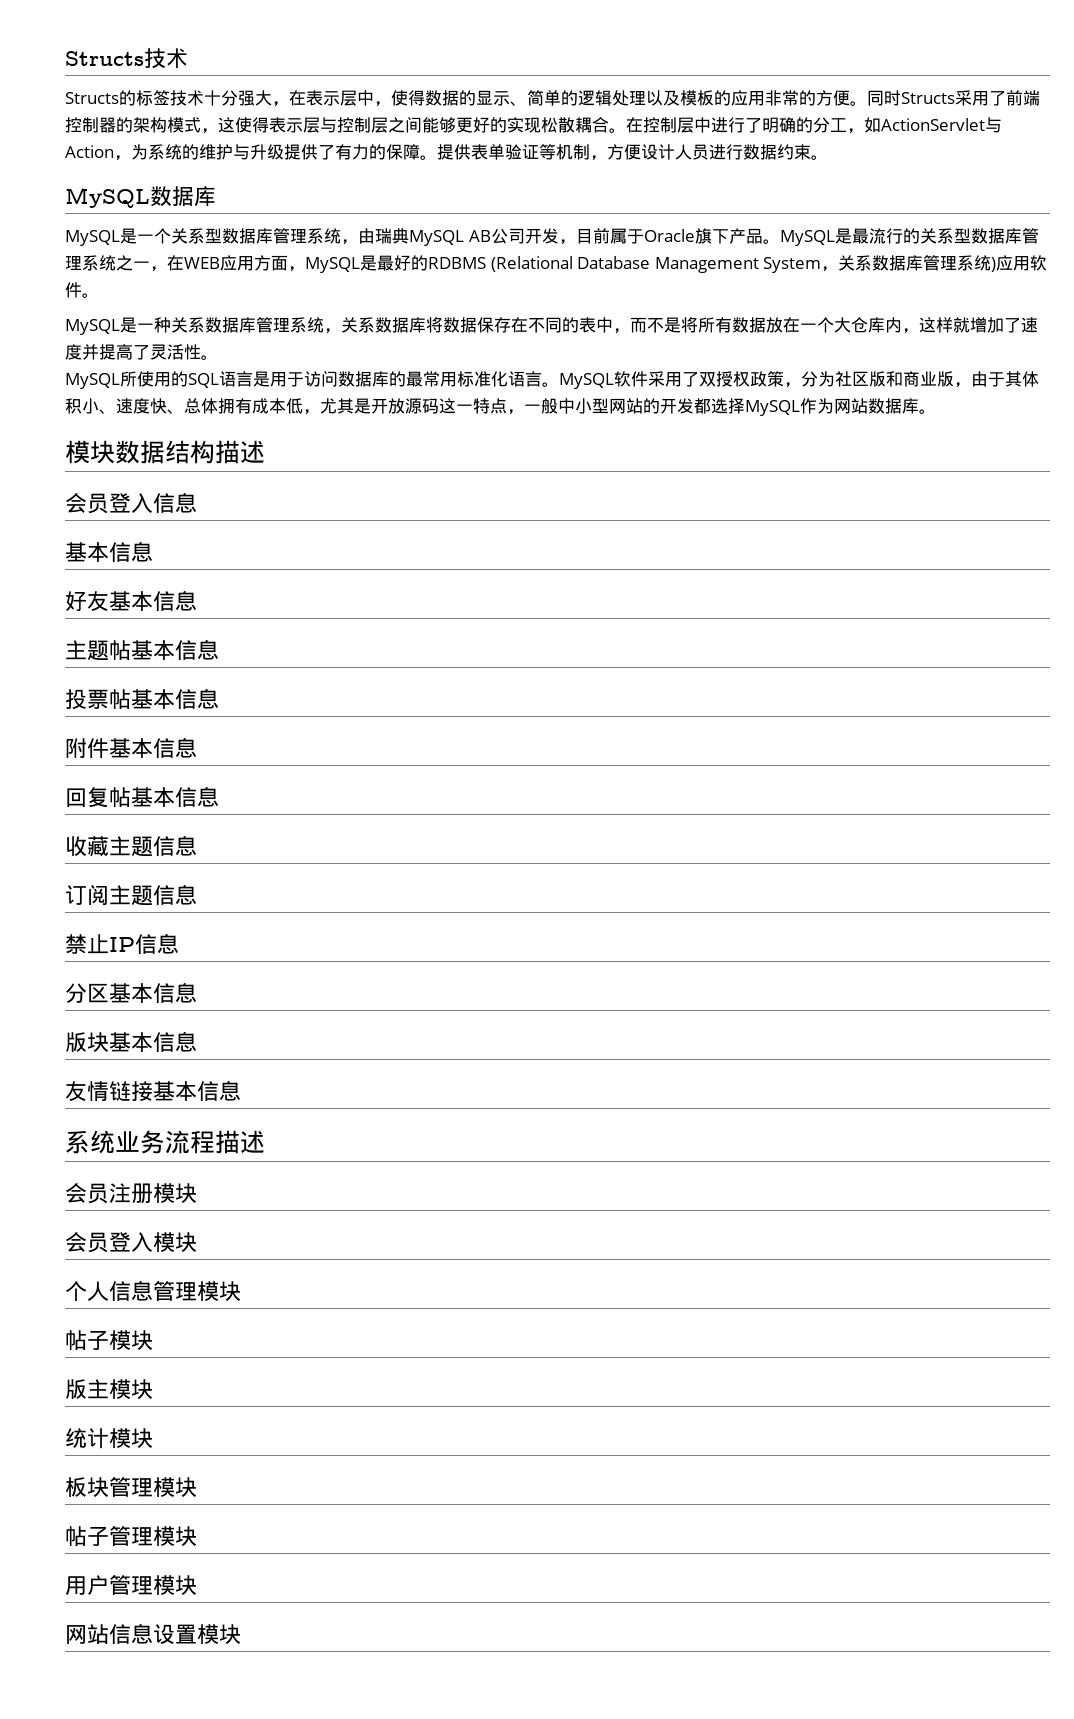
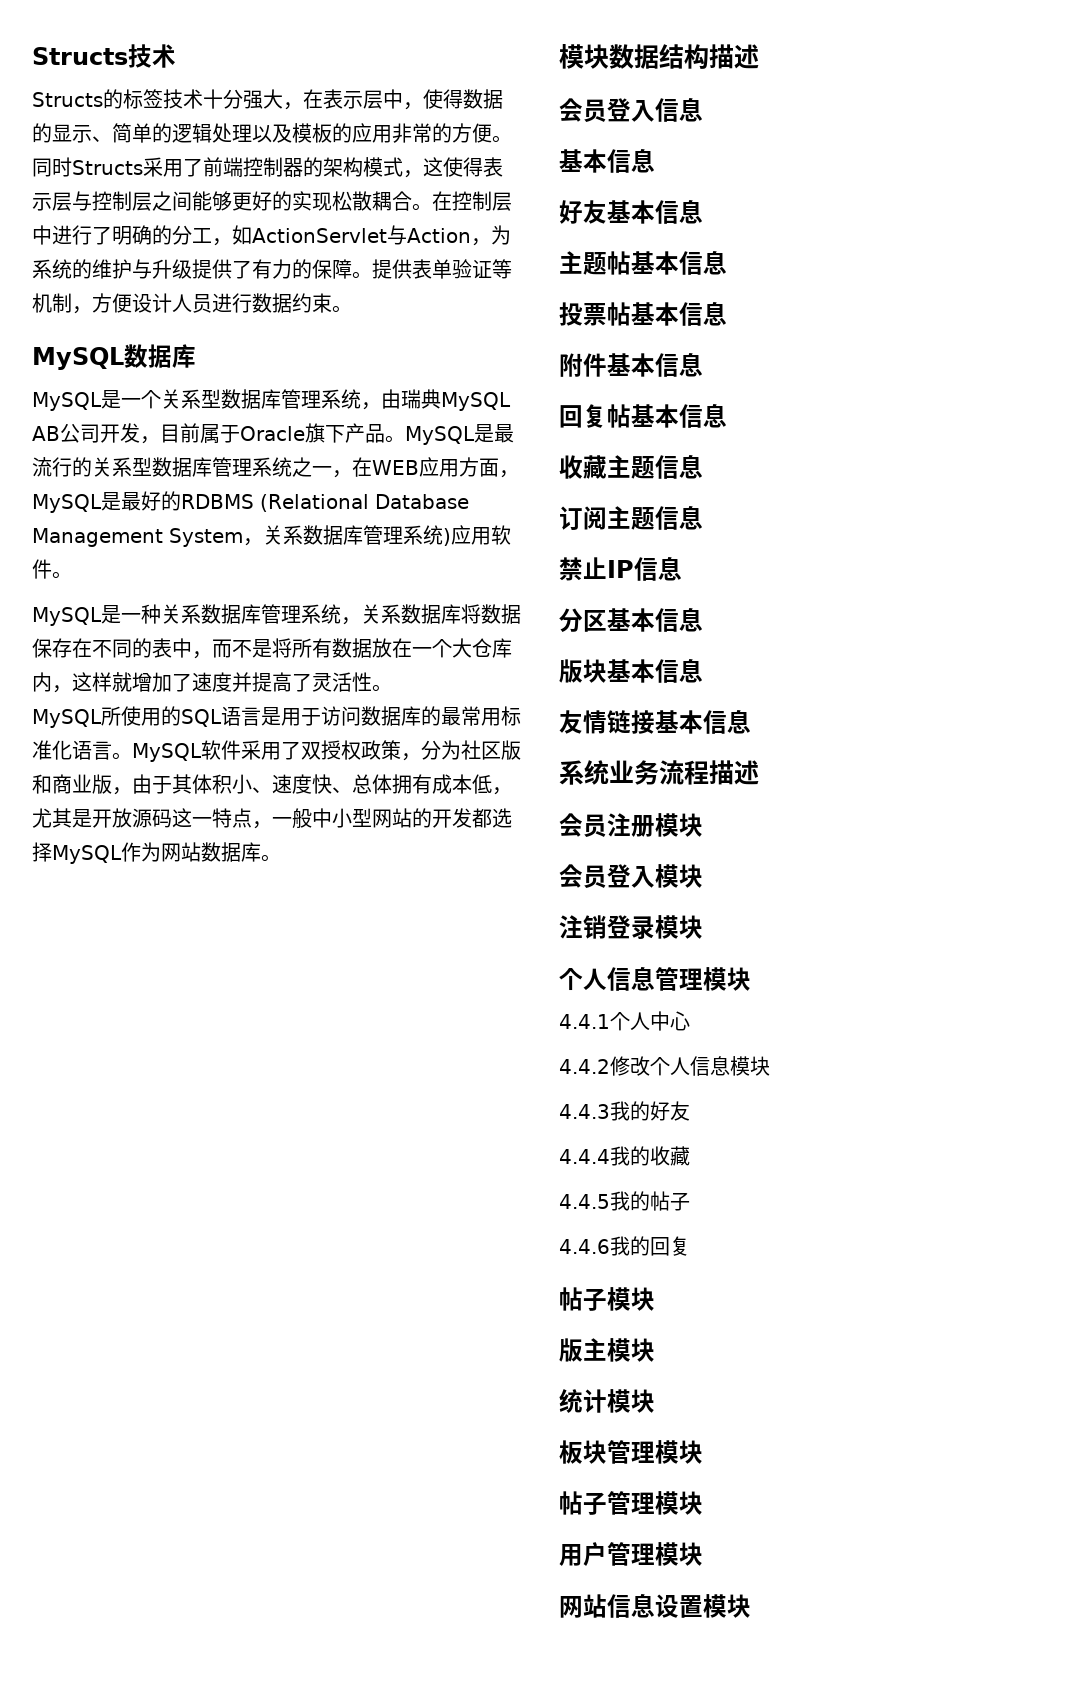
+ 注销登录模块
+ 4.4.1个人中心
+ 4.4.2修改个人信息模块
+ 4.4.3我的好友
+ 4.4.4我的收藏
+ 4.4.5我的帖子
+ 4.4.6我的回复

